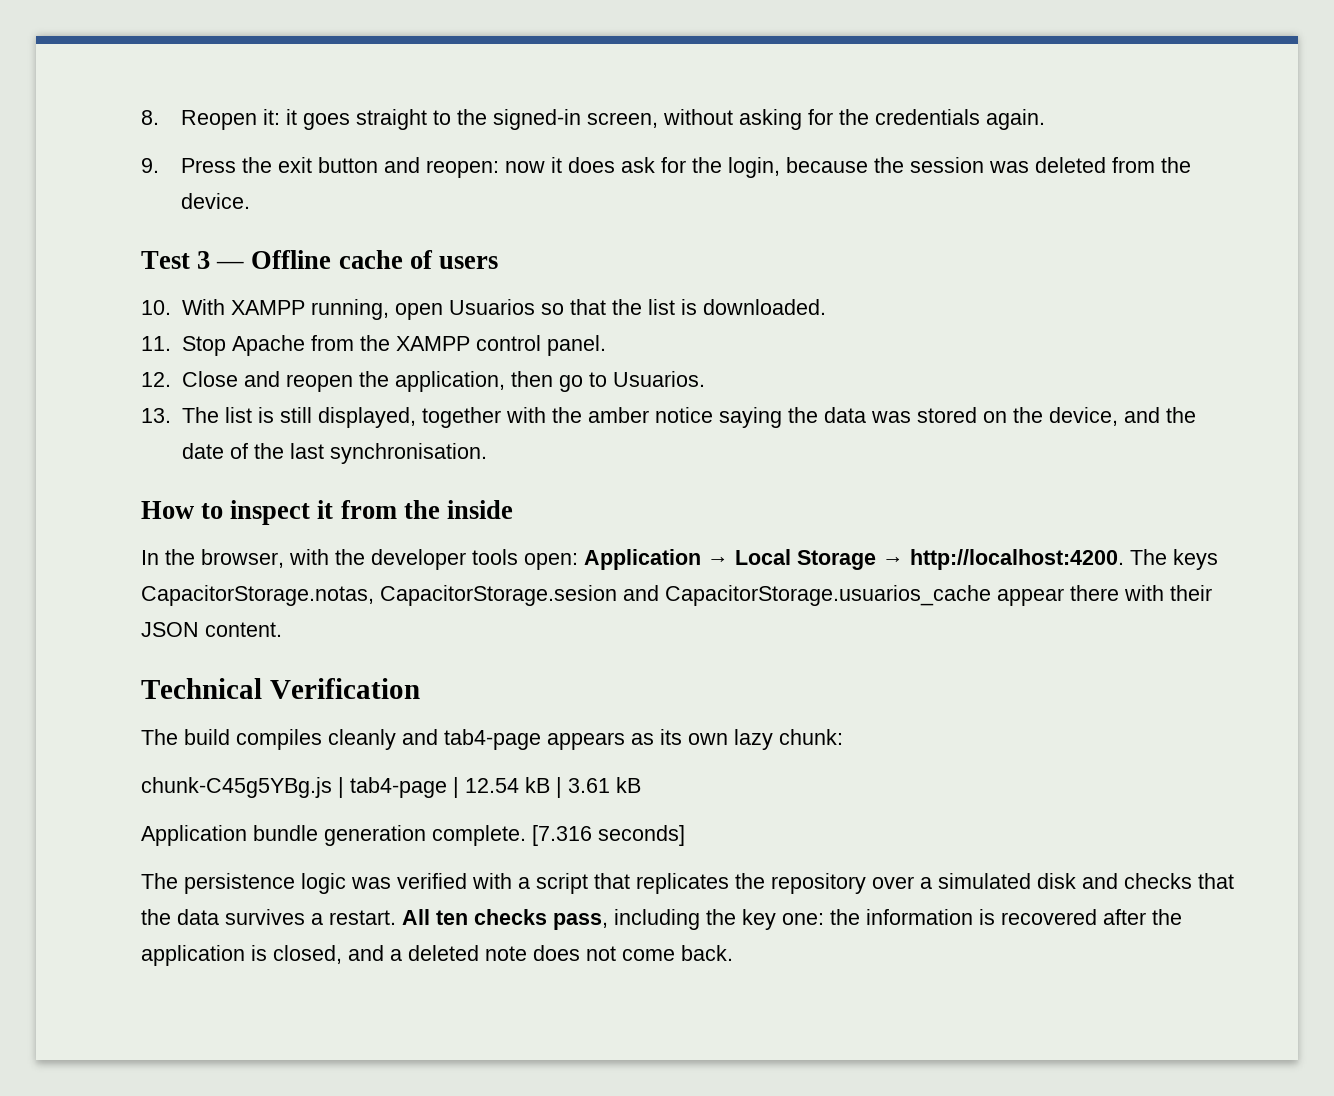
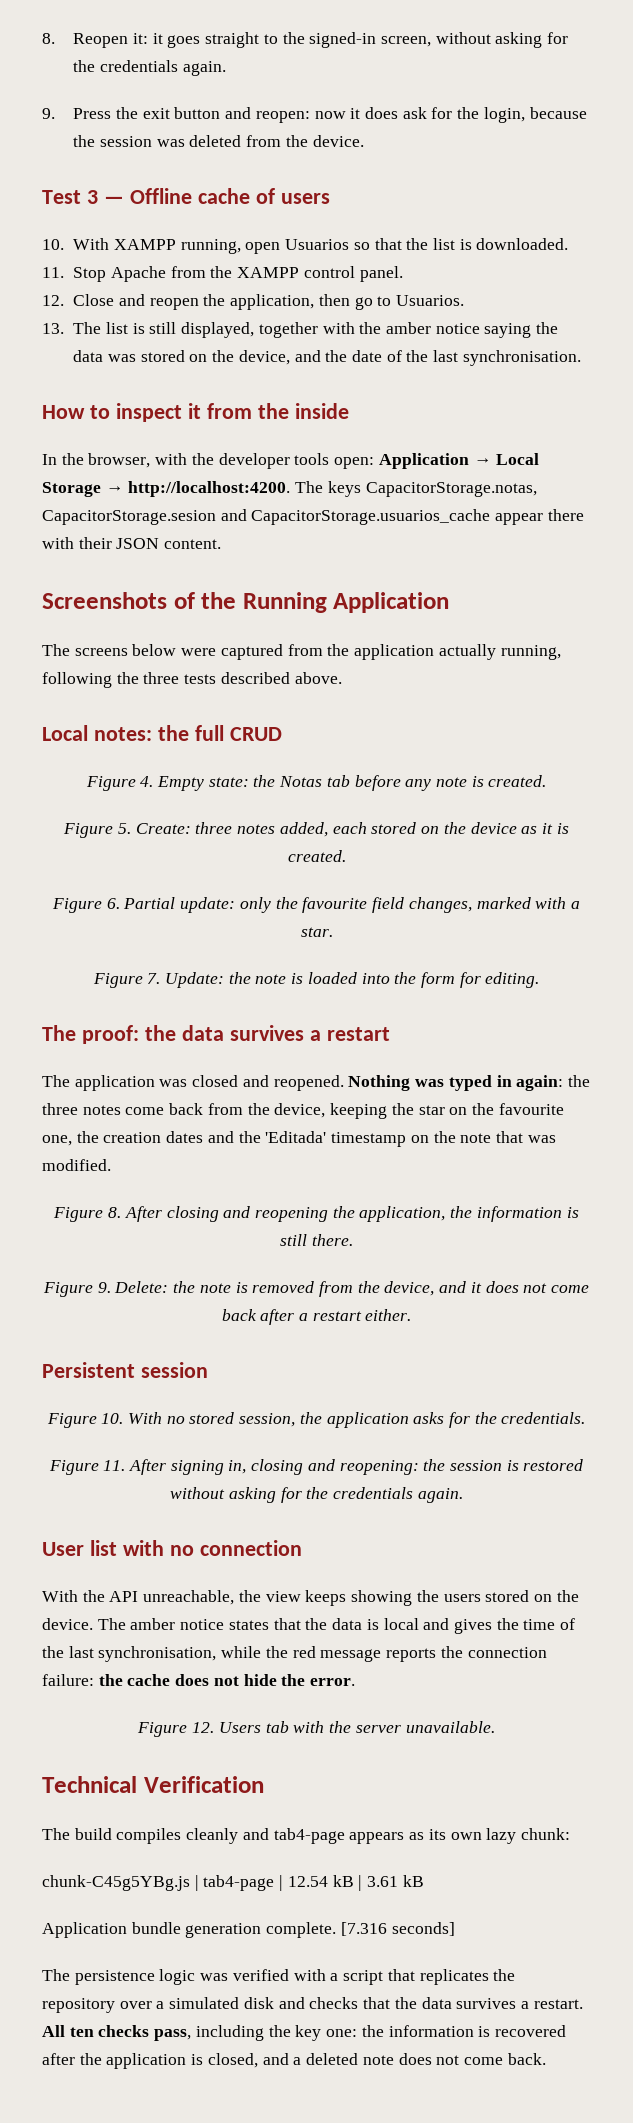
+ Screenshots of the Running Application
+ The screens below were captured from the application actually running, following the three tests described above.
+ Local notes: the full CRUD
+ Figure 4. Empty state: the Notas tab before any note is created.
+ Figure 5. Create: three notes added, each stored on the device as it is created.
+ Figure 6. Partial update: only the favourite field changes, marked with a star.
+ Figure 7. Update: the note is loaded into the form for editing.
+ The proof: the data survives a restart
+ The application was closed and reopened. Nothing was typed in again: the three notes come back from the device, keeping the star on the favourite one, the creation dates and the 'Editada' timestamp on the note that was modified.
+ Figure 8. After closing and reopening the application, the information is still there.
+ Figure 9. Delete: the note is removed from the device, and it does not come back after a restart either.
+ Persistent session
+ Figure 10. With no stored session, the application asks for the credentials.
+ Figure 11. After signing in, closing and reopening: the session is restored without asking for the credentials again.
+ User list with no connection
+ With the API unreachable, the view keeps showing the users stored on the device. The amber notice states that the data is local and gives the time of the last synchronisation, while the red message reports the connection failure: the cache does not hide the error.
+ Figure 12. Users tab with the server unavailable.

